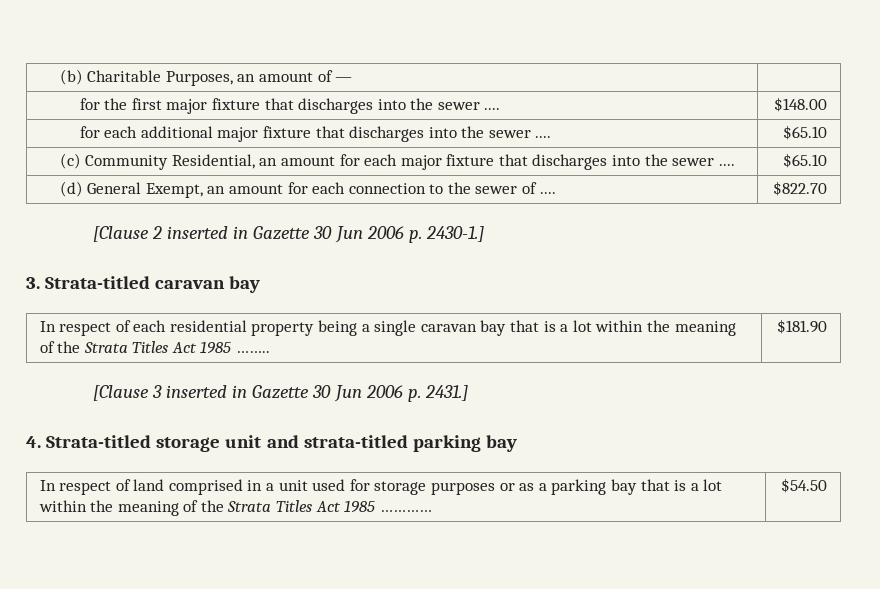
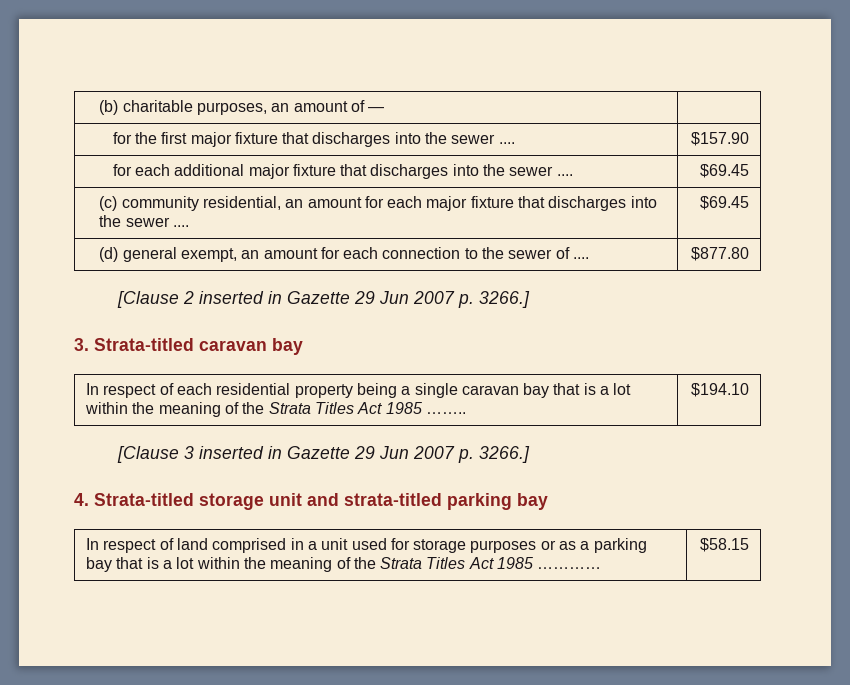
- (b) Charitable Purposes, an amount of — |
+ (b) charitable purposes, an amount of — |
- for the first major fixture that discharges into the sewer .... | $148.00
+ for the first major fixture that discharges into the sewer .... | $157.90
- for each additional major fixture that discharges into the sewer .... | $65.10
+ for each additional major fixture that discharges into the sewer .... | $69.45
- (c) Community Residential, an amount for each major fixture that discharges into the sewer .... | $65.10
+ (c) community residential, an amount for each major fixture that discharges into the sewer .... | $69.45
- (d) General Exempt, an amount for each connection to the sewer of .... | $822.70
+ (d) general exempt, an amount for each connection to the sewer of .... | $877.80
- [Clause 2 inserted in Gazette 30 Jun 2006 p. 2430-1.]
+ [Clause 2 inserted in Gazette 29 Jun 2007 p. 3266.]
- In respect of each residential property being a single caravan bay that is a lot within the meaning of the Strata Titles Act 1985 …….. | $181.90
+ In respect of each residential property being a single caravan bay that is a lot within the meaning of the Strata Titles Act 1985 …….. | $194.10
- [Clause 3 inserted in Gazette 30 Jun 2006 p. 2431.]
+ [Clause 3 inserted in Gazette 29 Jun 2007 p. 3266.]
- In respect of land comprised in a unit used for storage purposes or as a parking bay that is a lot within the meaning of the Strata Titles Act 1985 ………… | $54.50
+ In respect of land comprised in a unit used for storage purposes or as a parking bay that is a lot within the meaning of the Strata Titles Act 1985 ………… | $58.15

